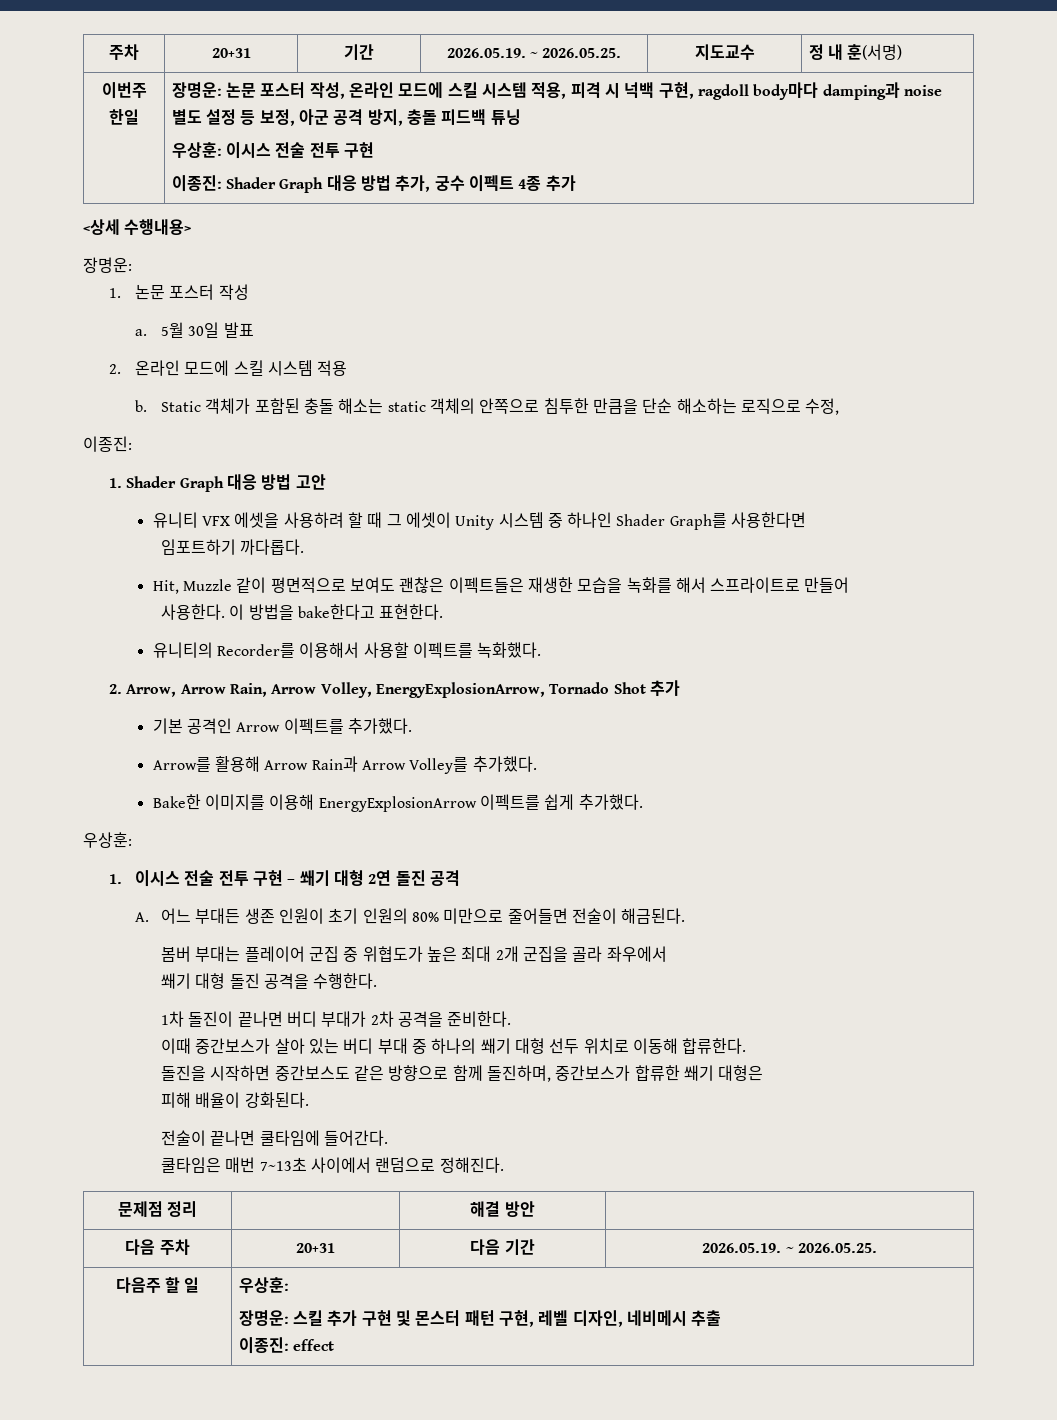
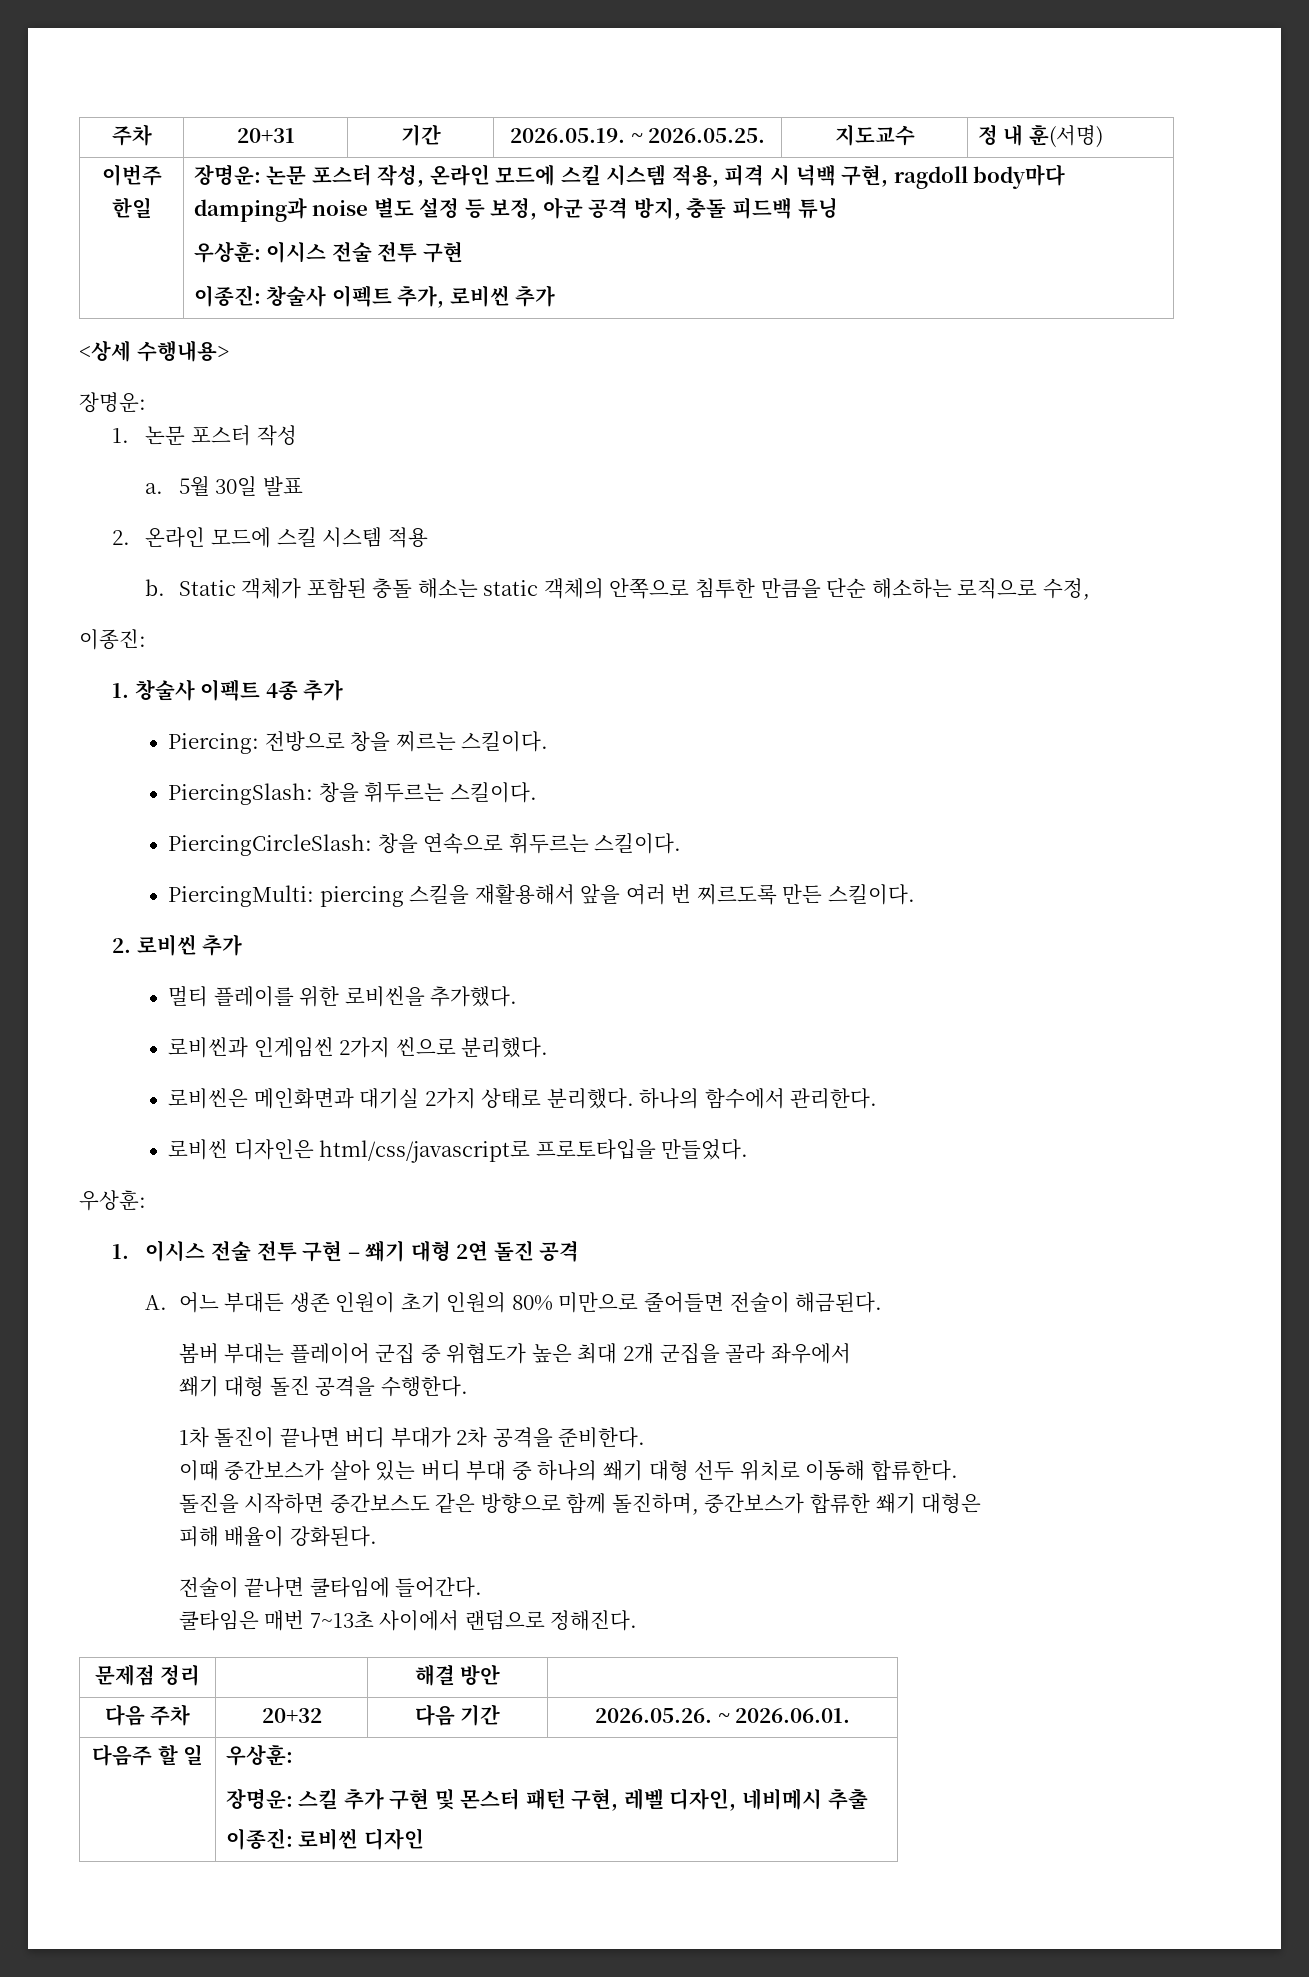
- 이종진: Shader Graph 대응 방법 추가, 궁수 이펙트 4종 추가
+ 이종진: 창술사 이펙트 추가, 로비씬 추가
- 1. Shader Graph 대응 방법 고안
- 유니티 VFX 에셋을 사용하려 할 때 그 에셋이 Unity 시스템 중 하나인 Shader Graph를 사용한다면
- 임포트하기 까다롭다.
- Hit, Muzzle 같이 평면적으로 보여도 괜찮은 이펙트들은 재생한 모습을 녹화를 해서 스프라이트로 만들어
- 사용한다. 이 방법을 bake한다고 표현한다.
- 유니티의 Recorder를 이용해서 사용할 이펙트를 녹화했다.
- 2. Arrow, Arrow Rain, Arrow Volley, EnergyExplosionArrow, Tornado Shot 추가
- 기본 공격인 Arrow 이펙트를 추가했다.
- Arrow를 활용해 Arrow Rain과 Arrow Volley를 추가했다.
- Bake한 이미지를 이용해 EnergyExplosionArrow 이펙트를 쉽게 추가했다.
+ 1. 창술사 이펙트 4종 추가
+ Piercing: 전방으로 창을 찌르는 스킬이다.
+ PiercingSlash: 창을 휘두르는 스킬이다.
+ PiercingCircleSlash: 창을 연속으로 휘두르는 스킬이다.
+ PiercingMulti: piercing 스킬을 재활용해서 앞을 여러 번 찌르도록 만든 스킬이다.
+ 2. 로비씬 추가
+ 멀티 플레이를 위한 로비씬을 추가했다.
+ 로비씬과 인게임씬 2가지 씬으로 분리했다.
+ 로비씬은 메인화면과 대기실 2가지 상태로 분리했다. 하나의 함수에서 관리한다.
+ 로비씬 디자인은 html/css/javascript로 프로토타입을 만들었다.
- 다음 주차 | 20+31 | 다음 기간 | 2026.05.19. ~ 2026.05.25.
+ 다음 주차 | 20+32 | 다음 기간 | 2026.05.26. ~ 2026.06.01.
  다음주 할 일 | 우상훈:
  장명운: 스킬 추가 구현 및 몬스터 패턴 구현, 레벨 디자인, 네비메시 추출
- 이종진: effect
+ 이종진: 로비씬 디자인

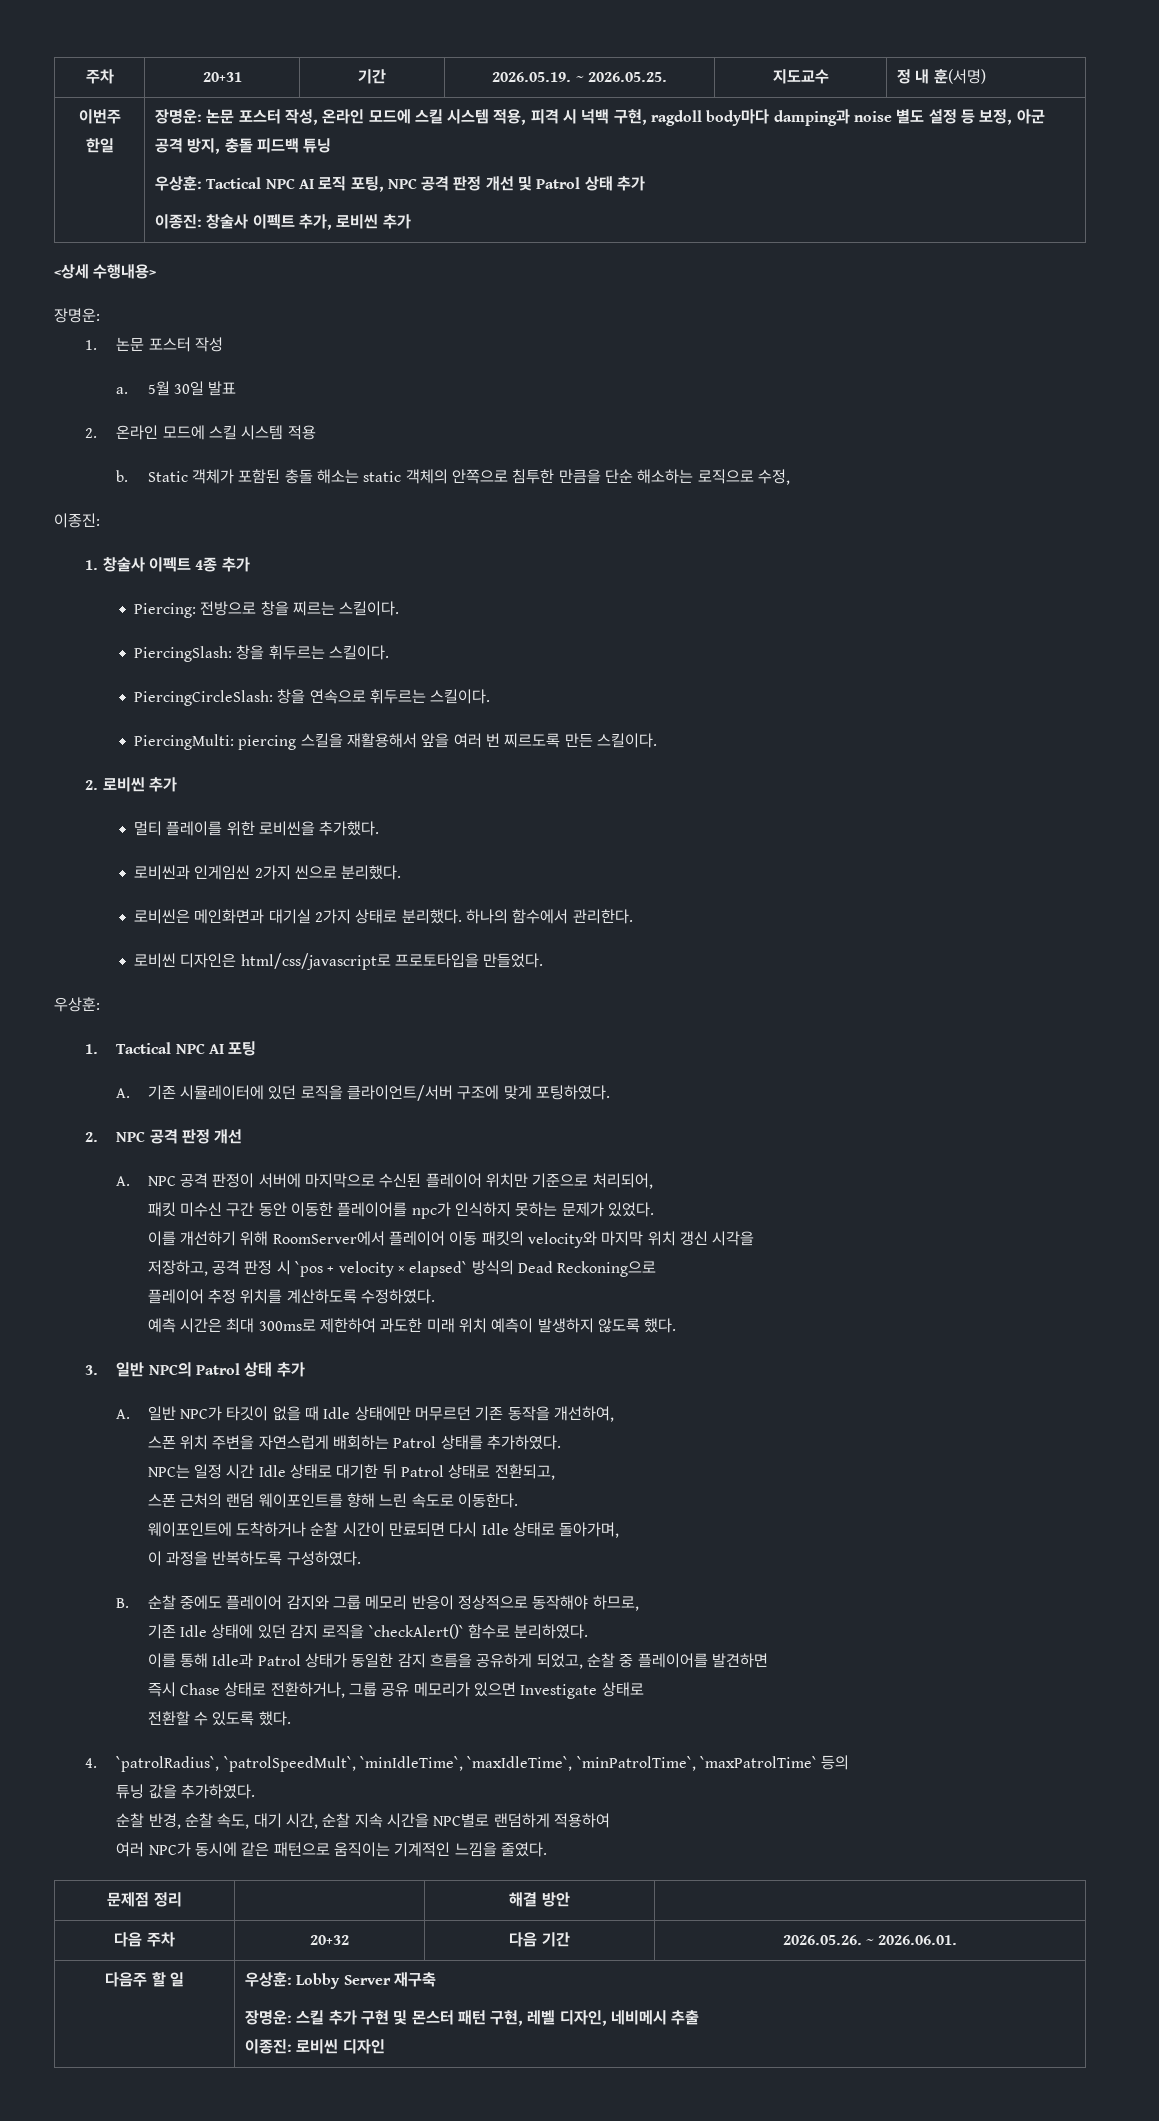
- 우상훈: 이시스 전술 전투 구현
+ 우상훈: Tactical NPC AI 로직 포팅, NPC 공격 판정 개선 및 Patrol 상태 추가
- 1. 이시스 전술 전투 구현 – 쐐기 대형 2연 돌진 공격
- A. 어느 부대든 생존 인원이 초기 인원의 80% 미만으로 줄어들면 전술이 해금된다.
- 봄버 부대는 플레이어 군집 중 위협도가 높은 최대 2개 군집을 골라 좌우에서
- 쐐기 대형 돌진 공격을 수행한다.
- 1차 돌진이 끝나면 버디 부대가 2차 공격을 준비한다.
- 이때 중간보스가 살아 있는 버디 부대 중 하나의 쐐기 대형 선두 위치로 이동해 합류한다.
- 돌진을 시작하면 중간보스도 같은 방향으로 함께 돌진하며, 중간보스가 합류한 쐐기 대형은
- 피해 배율이 강화된다.
- 전술이 끝나면 쿨타임에 들어간다.
- 쿨타임은 매번 7~13초 사이에서 랜덤으로 정해진다.
+ 1. Tactical NPC AI 포팅
+ A. 기존 시뮬레이터에 있던 로직을 클라이언트/서버 구조에 맞게 포팅하였다.
+ 2. NPC 공격 판정 개선
+ A. NPC 공격 판정이 서버에 마지막으로 수신된 플레이어 위치만 기준으로 처리되어,
+ 패킷 미수신 구간 동안 이동한 플레이어를 npc가 인식하지 못하는 문제가 있었다.
+ 이를 개선하기 위해 RoomServer에서 플레이어 이동 패킷의 velocity와 마지막 위치 갱신 시각을
+ 저장하고, 공격 판정 시 `pos + velocity × elapsed` 방식의 Dead Reckoning으로
+ 플레이어 추정 위치를 계산하도록 수정하였다.
+ 예측 시간은 최대 300ms로 제한하여 과도한 미래 위치 예측이 발생하지 않도록 했다.
+ 3. 일반 NPC의 Patrol 상태 추가
+ A. 일반 NPC가 타깃이 없을 때 Idle 상태에만 머무르던 기존 동작을 개선하여,
+ 스폰 위치 주변을 자연스럽게 배회하는 Patrol 상태를 추가하였다.
+ NPC는 일정 시간 Idle 상태로 대기한 뒤 Patrol 상태로 전환되고,
+ 스폰 근처의 랜덤 웨이포인트를 향해 느린 속도로 이동한다.
+ 웨이포인트에 도착하거나 순찰 시간이 만료되면 다시 Idle 상태로 돌아가며,
+ 이 과정을 반복하도록 구성하였다.
+ B. 순찰 중에도 플레이어 감지와 그룹 메모리 반응이 정상적으로 동작해야 하므로,
+ 기존 Idle 상태에 있던 감지 로직을 `checkAlert()` 함수로 분리하였다.
+ 이를 통해 Idle과 Patrol 상태가 동일한 감지 흐름을 공유하게 되었고, 순찰 중 플레이어를 발견하면
+ 즉시 Chase 상태로 전환하거나, 그룹 공유 메모리가 있으면 Investigate 상태로
+ 전환할 수 있도록 했다.
+ 4. `patrolRadius`, `patrolSpeedMult`, `minIdleTime`, `maxIdleTime`, `minPatrolTime`, `maxPatrolTime` 등의
+ 튜닝 값을 추가하였다.
+ 순찰 반경, 순찰 속도, 대기 시간, 순찰 지속 시간을 NPC별로 랜덤하게 적용하여
+ 여러 NPC가 동시에 같은 패턴으로 움직이는 기계적인 느낌을 줄였다.
- 다음주 할 일 | 우상훈:
+ 다음주 할 일 | 우상훈: Lobby Server 재구축

